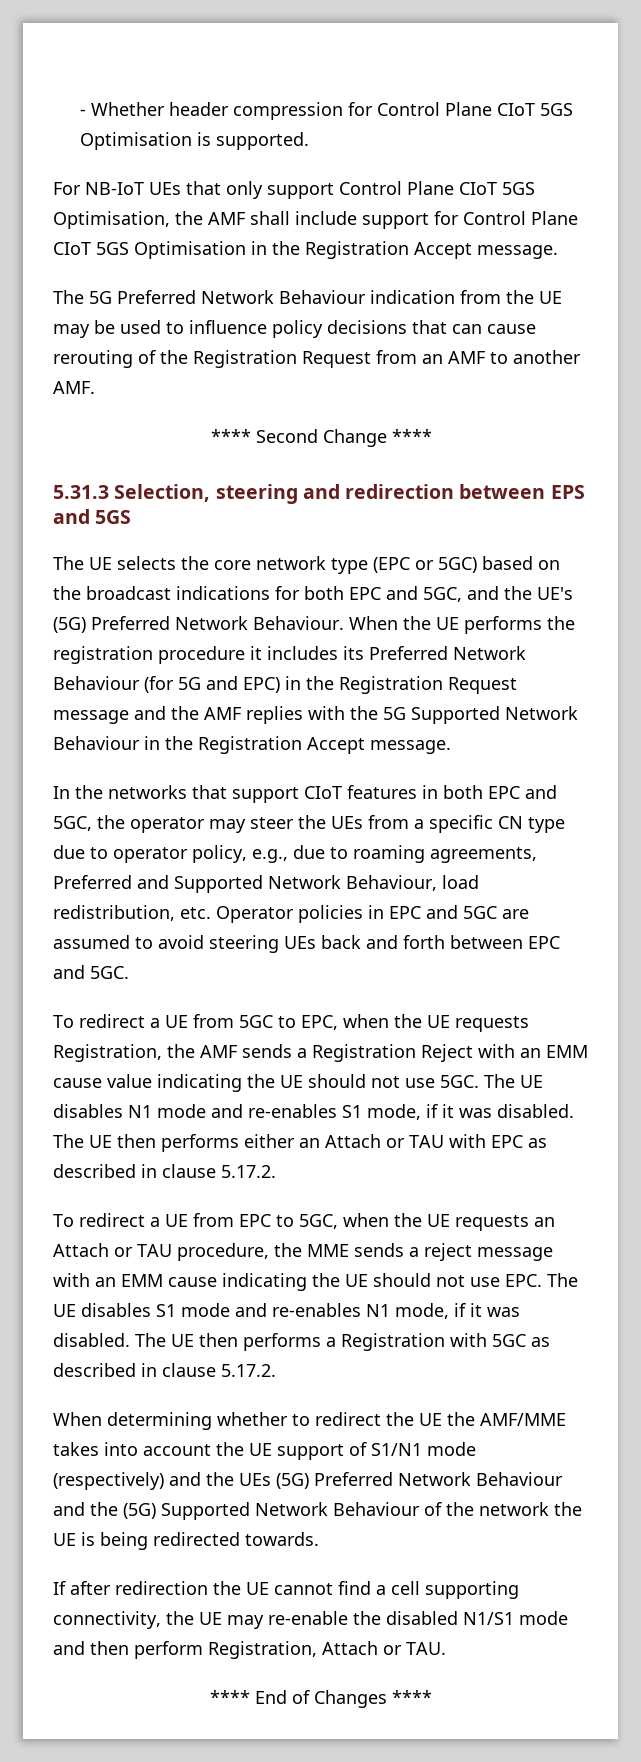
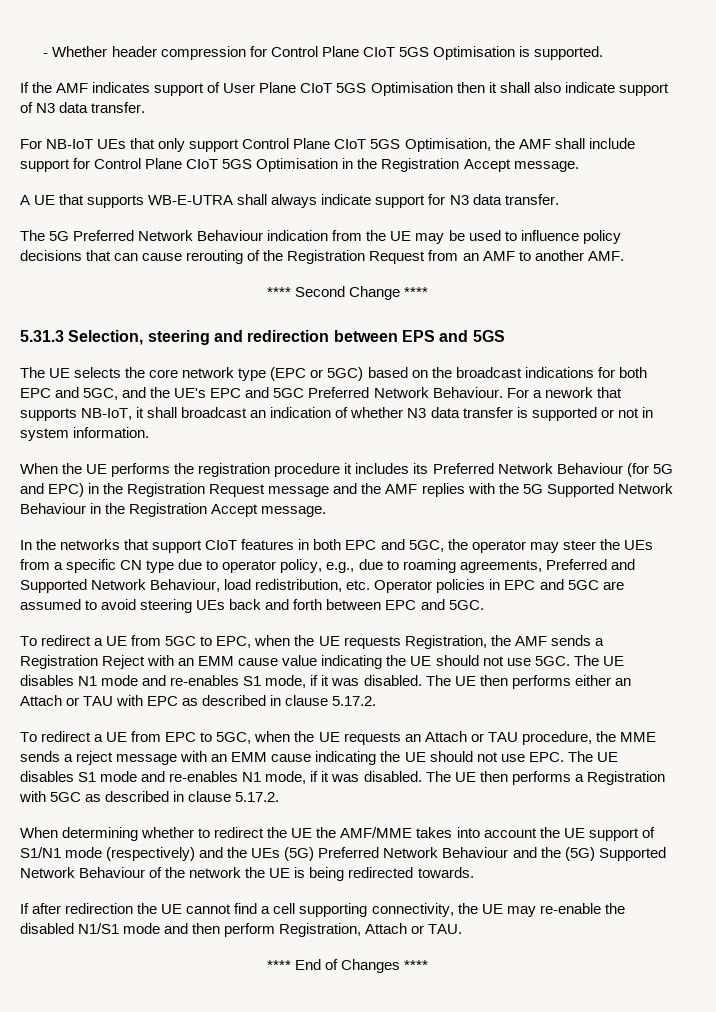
+ If the AMF indicates support of User Plane CIoT 5GS Optimisation then it shall also indicate support of N3 data transfer.
+ A UE that supports WB-E-UTRA shall always indicate support for N3 data transfer.
- The UE selects the core network type (EPC or 5GC) based on the broadcast indications for both EPC and 5GC, and the UE's (5G) Preferred Network Behaviour. When the UE performs the registration procedure it includes its Preferred Network Behaviour (for 5G and EPC) in the Registration Request message and the AMF replies with the 5G Supported Network Behaviour in the Registration Accept message.
+ The UE selects the core network type (EPC or 5GC) based on the broadcast indications for both EPC and 5GC, and the UE's EPC and 5GC Preferred Network Behaviour. For a nework that supports NB-IoT, it shall broadcast an indication of whether N3 data transfer is supported or not in system information.
+ When the UE performs the registration procedure it includes its Preferred Network Behaviour (for 5G and EPC) in the Registration Request message and the AMF replies with the 5G Supported Network Behaviour in the Registration Accept message.

